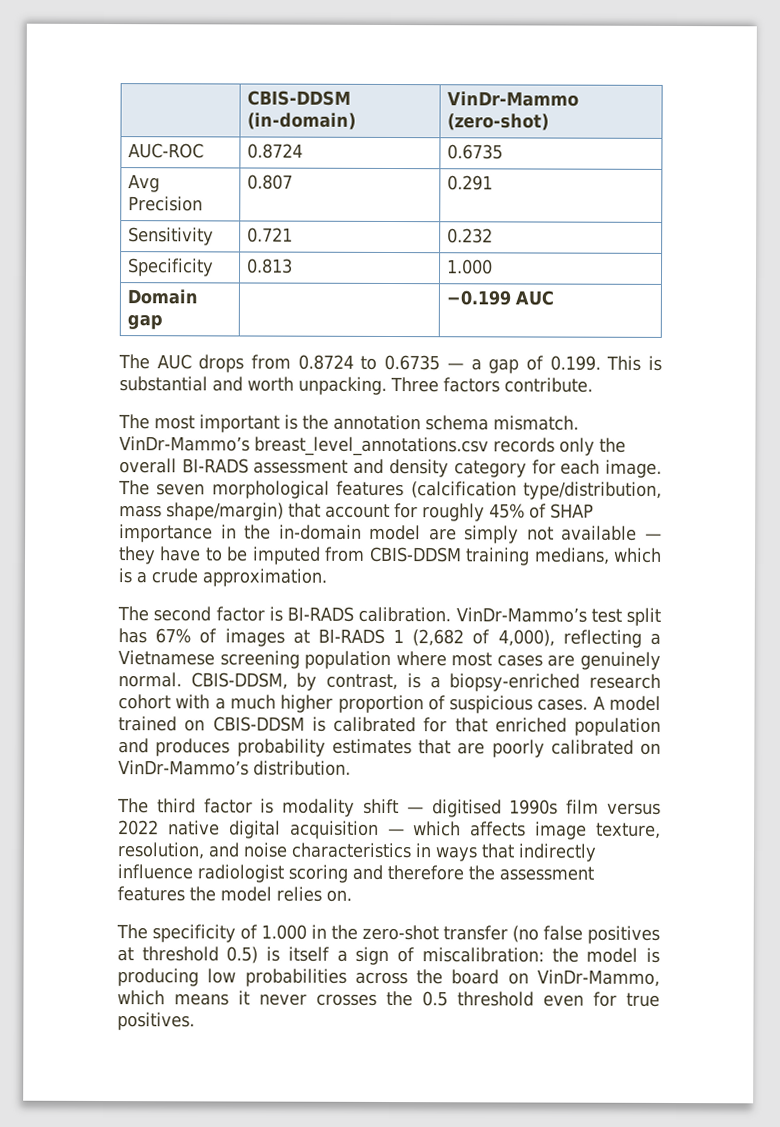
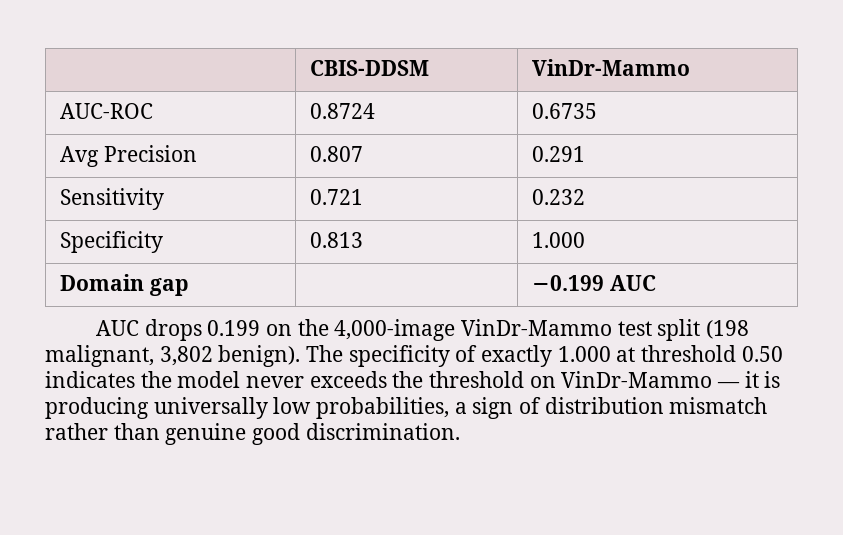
- | CBIS-DDSM (in-domain) | VinDr-Mammo (zero-shot)
+ | CBIS-DDSM | VinDr-Mammo
- The AUC drops from 0.8724 to 0.6735 — a gap of 0.199. This is substantial and worth unpacking. Three factors contribute.
- The most important is the annotation schema mismatch. VinDr-Mammo’s breast_level_annotations.csv records only the overall BI-RADS assessment and density category for each image. The seven morphological features (calcification type/distribution, mass shape/margin) that account for roughly 45% of SHAP importance in the in-domain model are simply not available — they have to be imputed from CBIS-DDSM training medians, which is a crude approximation.
- The second factor is BI-RADS calibration. VinDr-Mammo’s test split has 67% of images at BI-RADS 1 (2,682 of 4,000), reflecting a Vietnamese screening population where most cases are genuinely normal. CBIS-DDSM, by contrast, is a biopsy-enriched research cohort with a much higher proportion of suspicious cases. A model trained on CBIS-DDSM is calibrated for that enriched population and produces probability estimates that are poorly calibrated on VinDr-Mammo’s distribution.
- The third factor is modality shift — digitised 1990s film versus 2022 native digital acquisition — which affects image texture, resolution, and noise characteristics in ways that indirectly influence radiologist scoring and therefore the assessment features the model relies on.
- The specificity of 1.000 in the zero-shot transfer (no false positives at threshold 0.5) is itself a sign of miscalibration: the model is producing low probabilities across the board on VinDr-Mammo, which means it never crosses the 0.5 threshold even for true positives.
+ AUC drops 0.199 on the 4,000-image VinDr-Mammo test split (198 malignant, 3,802 benign). The specificity of exactly 1.000 at threshold 0.50 indicates the model never exceeds the threshold on VinDr-Mammo — it is producing universally low probabilities, a sign of distribution mismatch rather than genuine good discrimination.

